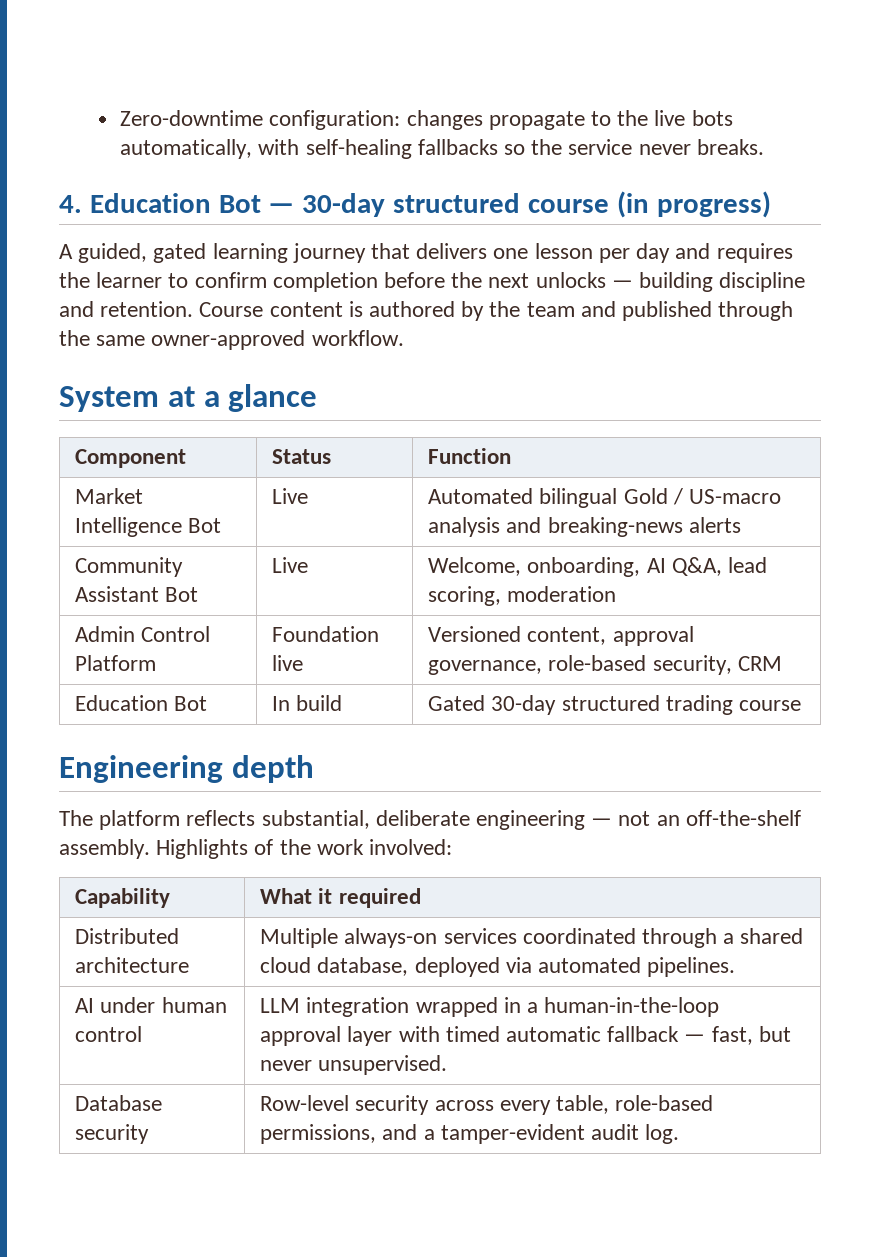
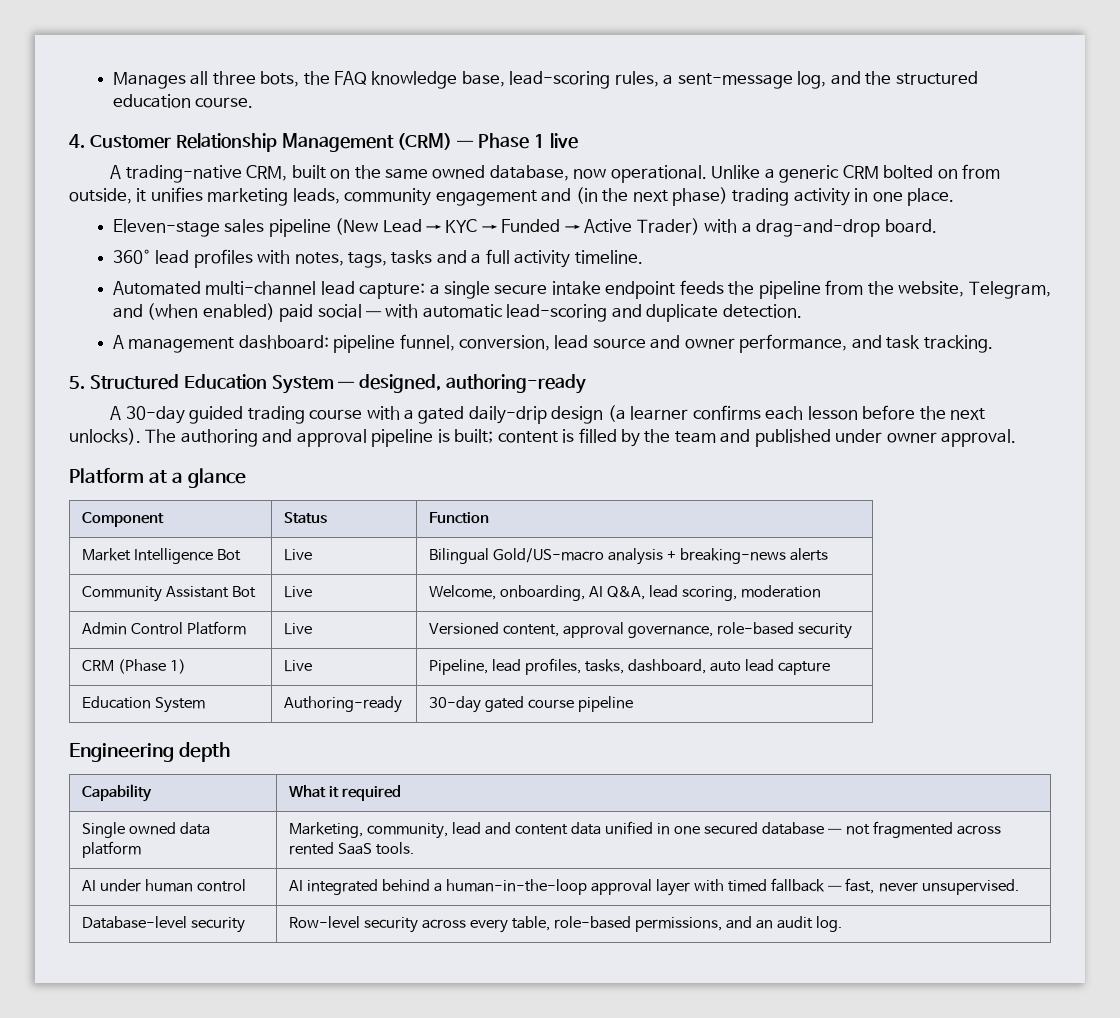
- Zero-downtime configuration: changes propagate to the live bots automatically, with self-healing fallbacks so the service never breaks.
- 4. Education Bot — 30-day structured course (in progress)
- A guided, gated learning journey that delivers one lesson per day and requires the learner to confirm completion before the next unlocks — building discipline and retention. Course content is authored by the team and published through the same owner-approved workflow.
- System at a glance
+ Manages all three bots, the FAQ knowledge base, lead-scoring rules, a sent-message log, and the structured education course.
+ 4. Customer Relationship Management (CRM) — Phase 1 live
+ A trading-native CRM, built on the same owned database, now operational. Unlike a generic CRM bolted on from outside, it unifies marketing leads, community engagement and (in the next phase) trading activity in one place.
+ Eleven-stage sales pipeline (New Lead → KYC → Funded → Active Trader) with a drag-and-drop board.
+ 360° lead profiles with notes, tags, tasks and a full activity timeline.
+ Automated multi-channel lead capture: a single secure intake endpoint feeds the pipeline from the website, Telegram, and (when enabled) paid social — with automatic lead-scoring and duplicate detection.
+ A management dashboard: pipeline funnel, conversion, lead source and owner performance, and task tracking.
+ 5. Structured Education System — designed, authoring-ready
+ A 30-day guided trading course with a gated daily-drip design (a learner confirms each lesson before the next unlocks). The authoring and approval pipeline is built; content is filled by the team and published under owner approval.
+ Platform at a glance
- Market Intelligence Bot | Live | Automated bilingual Gold / US-macro analysis and breaking-news alerts
+ Market Intelligence Bot | Live | Bilingual Gold/US-macro analysis + breaking-news alerts
- Admin Control Platform | Foundation live | Versioned content, approval governance, role-based security, CRM
- Education Bot | In build | Gated 30-day structured trading course
+ Admin Control Platform | Live | Versioned content, approval governance, role-based security
+ CRM (Phase 1) | Live | Pipeline, lead profiles, tasks, dashboard, auto lead capture
+ Education System | Authoring-ready | 30-day gated course pipeline
- The platform reflects substantial, deliberate engineering — not an off-the-shelf assembly. Highlights of the work involved:
  Capability | What it required
- Distributed architecture | Multiple always-on services coordinated through a shared cloud database, deployed via automated pipelines.
+ Single owned data platform | Marketing, community, lead and content data unified in one secured database — not fragmented across rented SaaS tools.
- AI under human control | LLM integration wrapped in a human-in-the-loop approval layer with timed automatic fallback — fast, but never unsupervised.
+ AI under human control | AI integrated behind a human-in-the-loop approval layer with timed fallback — fast, never unsupervised.
- Database security | Row-level security across every table, role-based permissions, and a tamper-evident audit log.
+ Database-level security | Row-level security across every table, role-based permissions, and an audit log.

